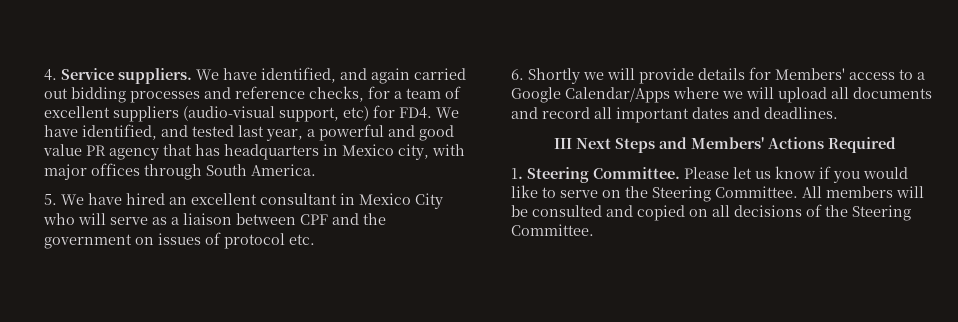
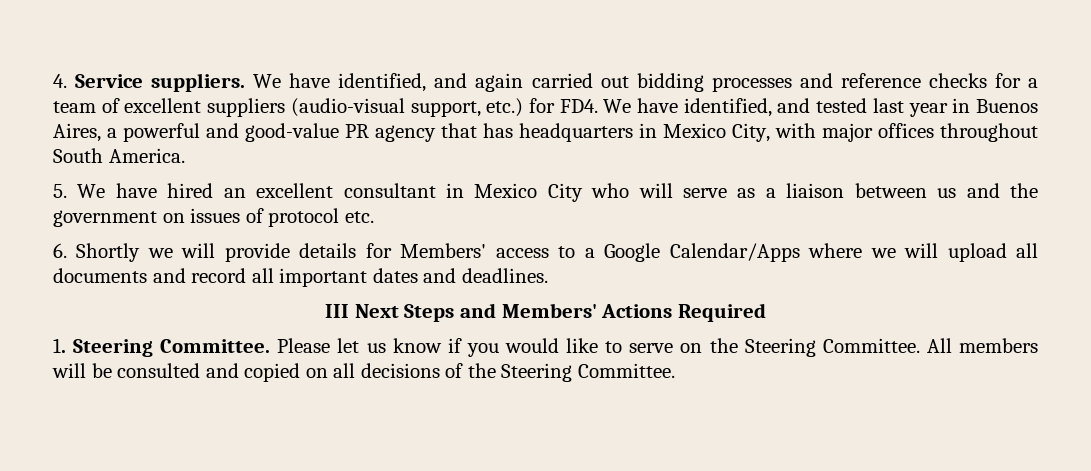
- We have identified, and again carried out bidding processes and reference checks, for a team of excellent suppliers (audio-visual support, etc) for FD4. We have identified, and tested last year, a powerful and good value PR agency that has headquarters in Mexico city, with major offices through South America.
+ We have identified, and again carried out bidding processes and reference checks for a team of excellent suppliers (audio-visual support, etc.) for FD4. We have identified, and tested last year in Buenos Aires, a powerful and good-value PR agency that has headquarters in Mexico City, with major offices throughout South America.
- 5. We have hired an excellent consultant in Mexico City who will serve as a liaison between CPF and the government on issues of protocol etc.
+ 5. We have hired an excellent consultant in Mexico City who will serve as a liaison between us and the government on issues of protocol etc.

